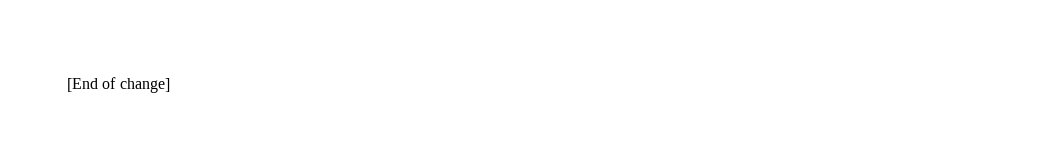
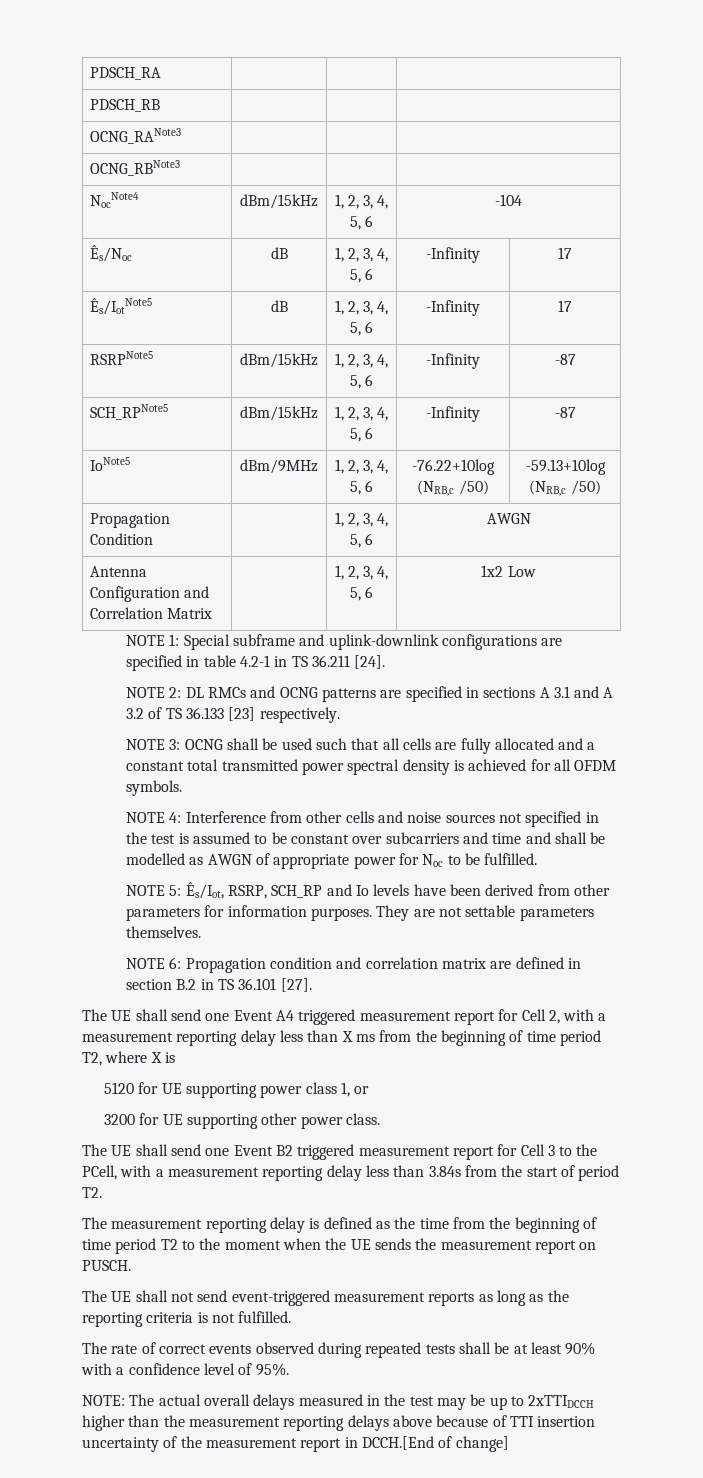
- [End of change]
+ PDSCH_RA | | |
+ PDSCH_RB | | |
+ OCNG_RANote3 | | |
+ OCNG_RBNote3 | | |
+ NocNote4 | dBm/15kHz | 1, 2, 3, 4, 5, 6 | -104
+ Ês/Noc | dB | 1, 2, 3, 4, 5, 6 | -Infinity | 17
+ Ês/IotNote5 | dB | 1, 2, 3, 4, 5, 6 | -Infinity | 17
+ RSRPNote5 | dBm/15kHz | 1, 2, 3, 4, 5, 6 | -Infinity | -87
+ SCH_RPNote5 | dBm/15kHz | 1, 2, 3, 4, 5, 6 | -Infinity | -87
+ IoNote5 | dBm/9MHz | 1, 2, 3, 4, 5, 6 | -76.22+10log (NRB,c /50) | -59.13+10log (NRB,c /50)
+ Propagation Condition | | 1, 2, 3, 4, 5, 6 | AWGN
+ Antenna Configuration and Correlation Matrix | | 1, 2, 3, 4, 5, 6 | 1x2 Low
+ NOTE 1: Special subframe and uplink-downlink configurations are specified in table 4.2-1 in TS 36.211 [24].
+ NOTE 2: DL RMCs and OCNG patterns are specified in sections A 3.1 and A 3.2 of TS 36.133 [23] respectively.
+ NOTE 3: OCNG shall be used such that all cells are fully allocated and a constant total transmitted power spectral density is achieved for all OFDM symbols.
+ NOTE 4: Interference from other cells and noise sources not specified in the test is assumed to be constant over subcarriers and time and shall be modelled as AWGN of appropriate power for Noc to be fulfilled.
+ NOTE 5: Ês/Iot, RSRP, SCH_RP and Io levels have been derived from other parameters for information purposes. They are not settable parameters themselves.
+ NOTE 6: Propagation condition and correlation matrix are defined in section B.2 in TS 36.101 [27].
+ The UE shall send one Event A4 triggered measurement report for Cell 2, with a measurement reporting delay less than X ms from the beginning of time period T2, where X is
+ 5120 for UE supporting power class 1, or
+ 3200 for UE supporting other power class.
+ The UE shall send one Event B2 triggered measurement report for Cell 3 to the PCell, with a measurement reporting delay less than 3.84s from the start of period T2.
+ The measurement reporting delay is defined as the time from the beginning of time period T2 to the moment when the UE sends the measurement report on PUSCH.
+ The UE shall not send event-triggered measurement reports as long as the reporting criteria is not fulfilled.
+ The rate of correct events observed during repeated tests shall be at least 90% with a confidence level of 95%.
+ NOTE: The actual overall delays measured in the test may be up to 2xTTIDCCH higher than the measurement reporting delays above because of TTI insertion uncertainty of the measurement report in DCCH.[End of change]

